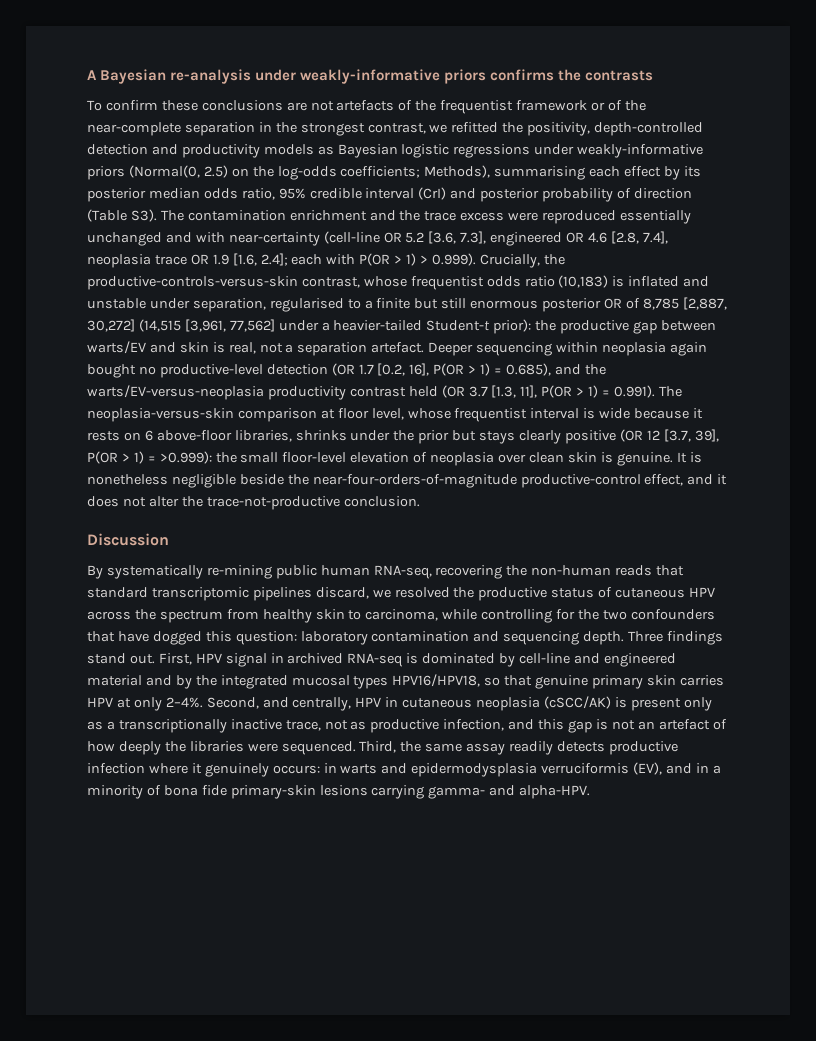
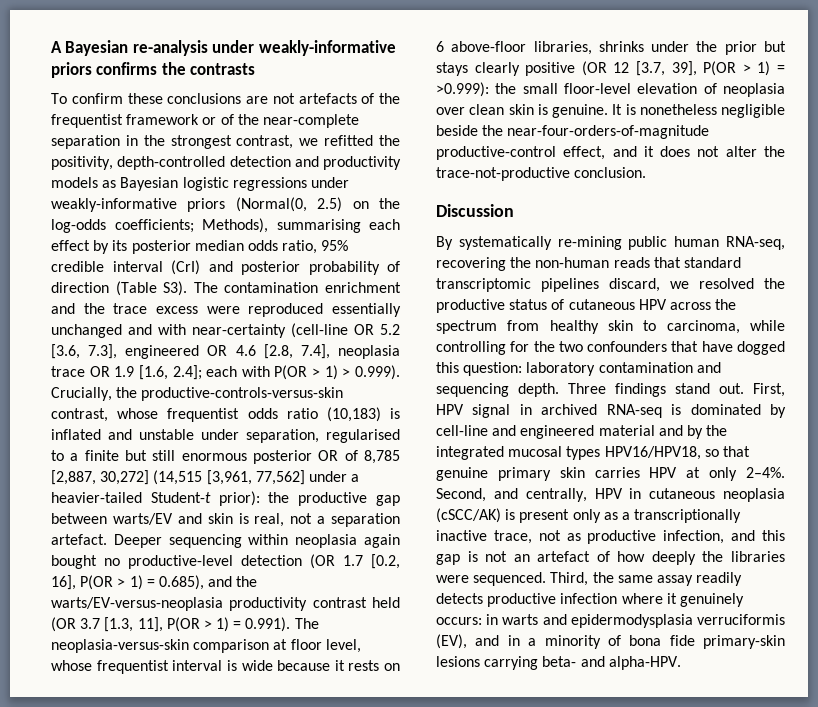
- Third, the same assay readily detects productive infection where it genuinely occurs: in warts and epidermodysplasia verruciformis (EV), and in a minority of bona fide primary-skin lesions carrying gamma- and alpha-HPV.
+ Third, the same assay readily detects productive infection where it genuinely occurs: in warts and epidermodysplasia verruciformis (EV), and in a minority of bona fide primary-skin lesions carrying beta- and alpha-HPV.

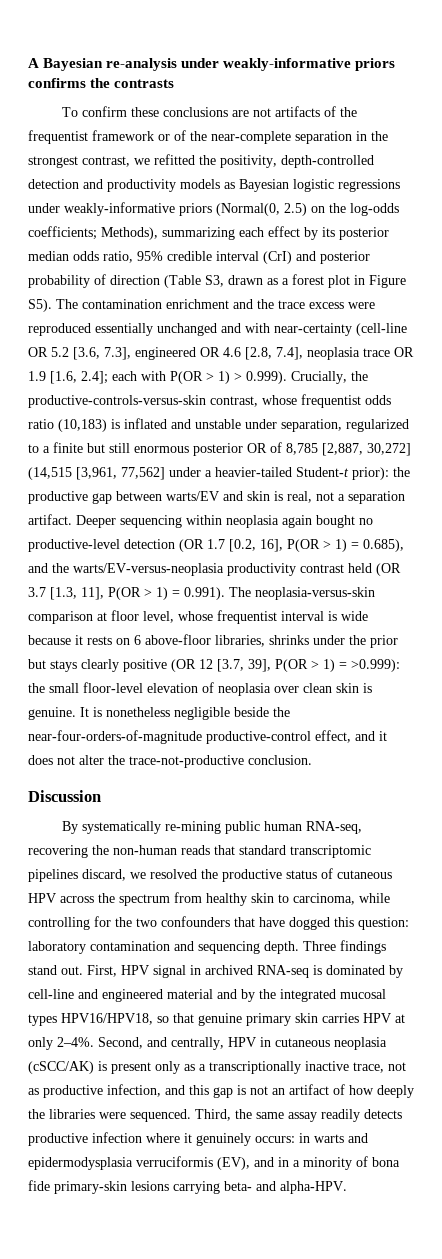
- To confirm these conclusions are not artefacts of the frequentist framework or of the near-complete separation in the strongest contrast, we refitted the positivity, depth-controlled detection and productivity models as Bayesian logistic regressions under weakly-informative priors (Normal(0, 2.5) on the log-odds coefficients;
+ To confirm these conclusions are not artifacts of the frequentist framework or of the near-complete separation in the strongest contrast, we refitted the positivity, depth-controlled detection and productivity models as Bayesian logistic regressions under weakly-informative priors (Normal(0, 2.5) on the log-odds coefficients;
- Methods), summarising each effect by its posterior median odds ratio, 95% credible interval (CrI) and posterior probability of direction (Table S3). The contamination enrichment and the trace excess were reproduced essentially unchanged and with near-certainty (cell-line OR 5.2 [3.6, 7.3], engineered OR 4.6 [2.8, 7.4], neoplasia trace OR 1.9 [1.6, 2.4];
+ Methods), summarizing each effect by its posterior median odds ratio, 95% credible interval (CrI) and posterior probability of direction (Table S3, drawn as a forest plot in Figure S5). The contamination enrichment and the trace excess were reproduced essentially unchanged and with near-certainty (cell-line OR 5.2 [3.6, 7.3], engineered OR 4.6 [2.8, 7.4], neoplasia trace OR 1.9 [1.6, 2.4];
- each with P(OR > 1) > 0.999). Crucially, the productive-controls-versus-skin contrast, whose frequentist odds ratio (10,183) is inflated and unstable under separation, regularised to a finite but still enormous posterior OR of 8,785 [2,887, 30,272] (14,515 [3,961, 77,562] under a heavier-tailed Student-t prior):
+ each with P(OR > 1) > 0.999). Crucially, the productive-controls-versus-skin contrast, whose frequentist odds ratio (10,183) is inflated and unstable under separation, regularized to a finite but still enormous posterior OR of 8,785 [2,887, 30,272] (14,515 [3,961, 77,562] under a heavier-tailed Student-t prior):
- the productive gap between warts/EV and skin is real, not a separation artefact.
+ the productive gap between warts/EV and skin is real, not a separation artifact.
- Second, and centrally, HPV in cutaneous neoplasia (cSCC/AK) is present only as a transcriptionally inactive trace, not as productive infection, and this gap is not an artefact of how deeply the libraries were sequenced.
+ Second, and centrally, HPV in cutaneous neoplasia (cSCC/AK) is present only as a transcriptionally inactive trace, not as productive infection, and this gap is not an artifact of how deeply the libraries were sequenced.

